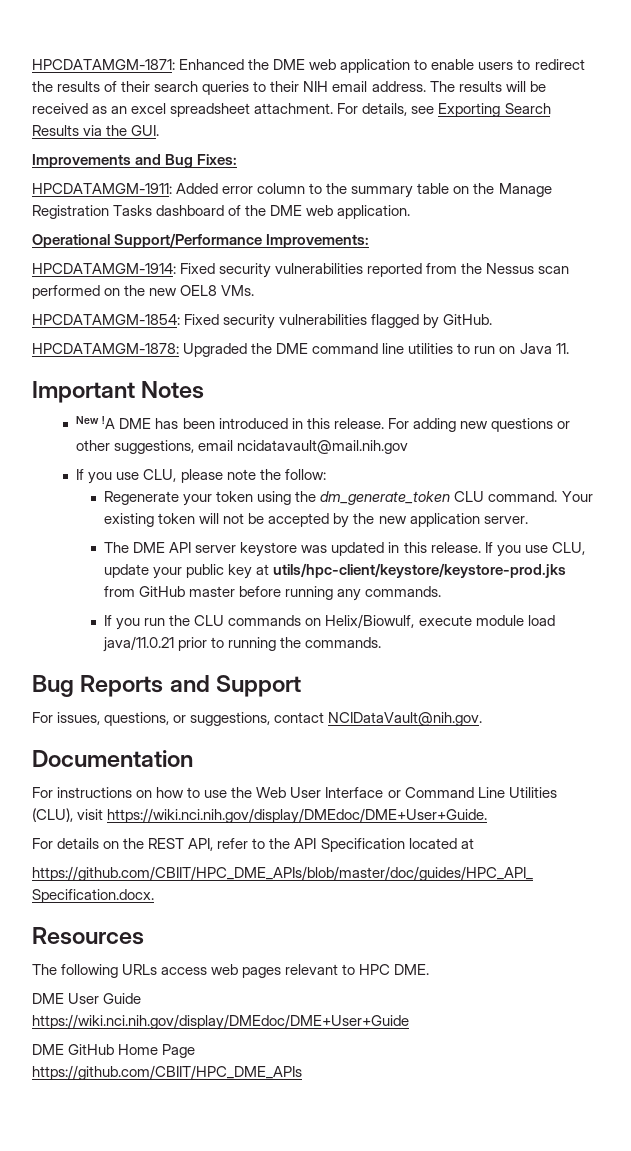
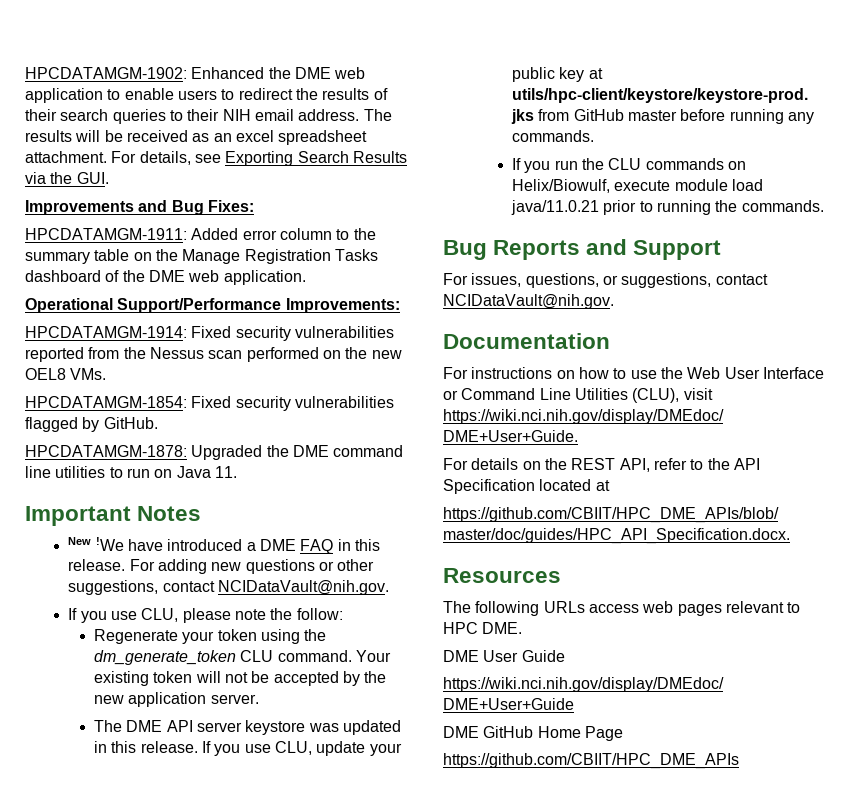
- HPCDATAMGM-1871: Enhanced the DME web application to enable users to redirect the results of their search queries to their NIH email address.
+ HPCDATAMGM-1902: Enhanced the DME web application to enable users to redirect the results of their search queries to their NIH email address.
- New !A DME has been introduced in this release.
+ New !We have introduced a DME FAQ in this release.
- For adding new questions or other suggestions, email ncidatavault@mail.nih.gov
+ For adding new questions or other suggestions, contact NCIDataVault@nih.gov.

